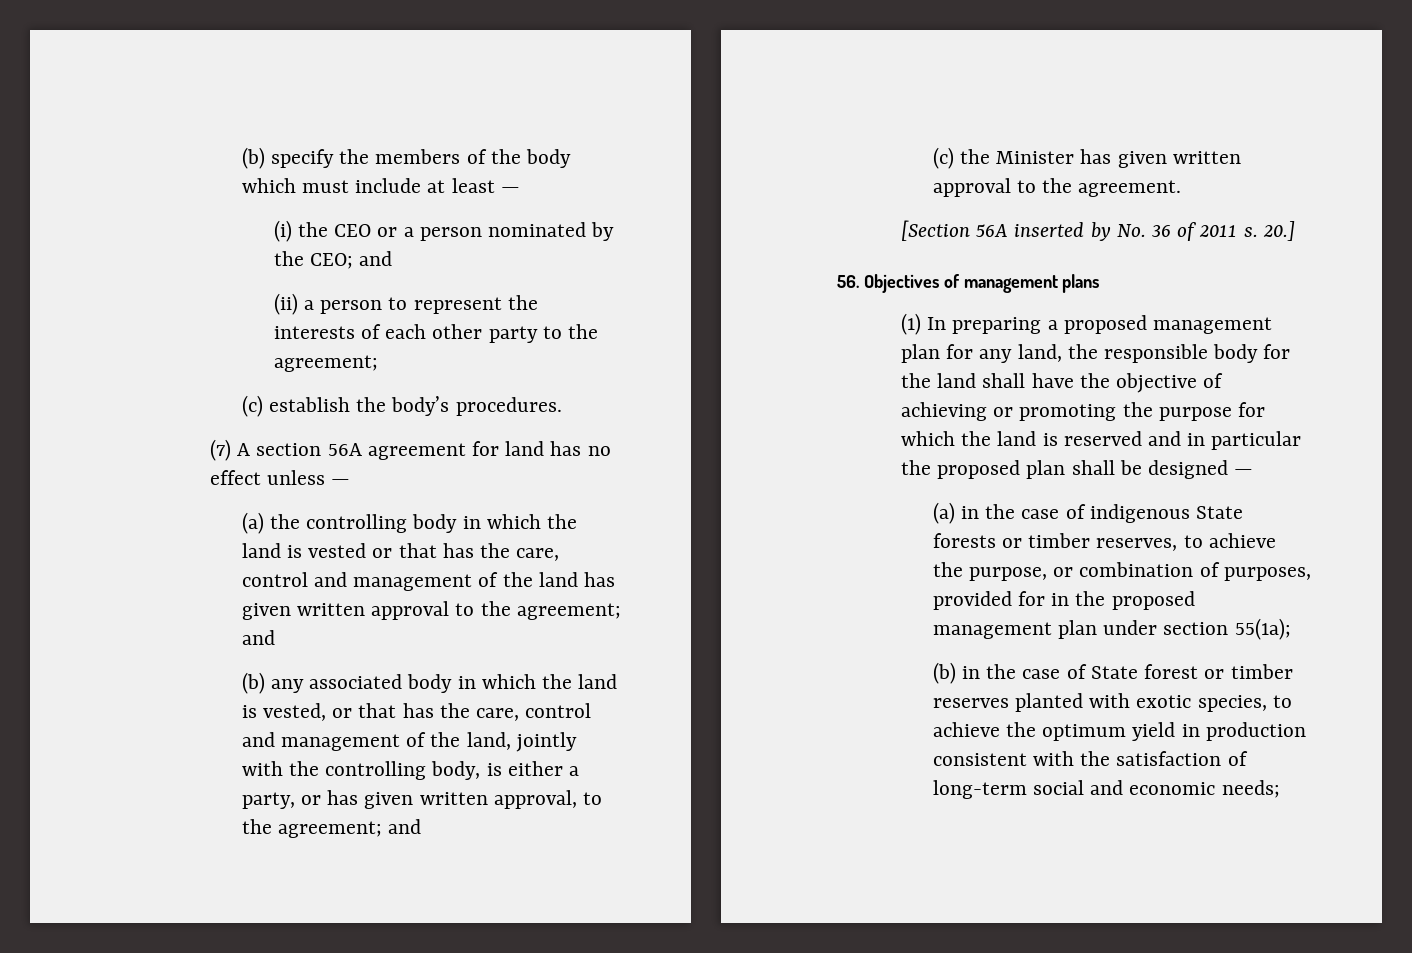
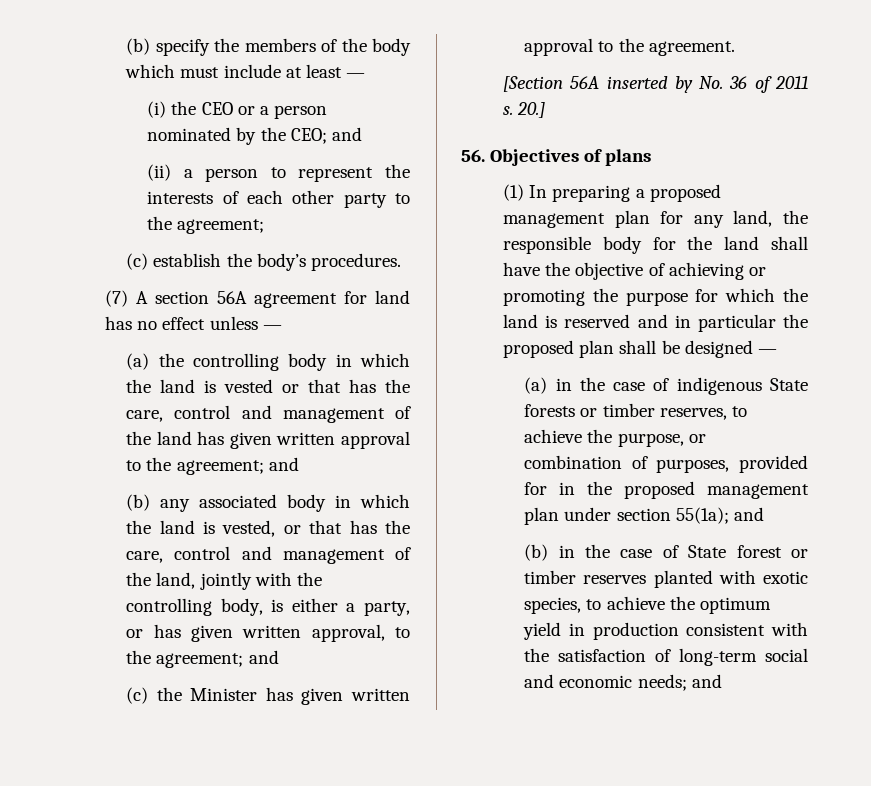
- 56. Objectives of management plans
+ 56. Objectives of plans
- (a) in the case of indigenous State forests or timber reserves, to achieve the purpose, or combination of purposes, provided for in the proposed management plan under section 55(1a);
+ (a) in the case of indigenous State forests or timber reserves, to achieve the purpose, or combination of purposes, provided for in the proposed management plan under section 55(1a); and
- (b) in the case of State forest or timber reserves planted with exotic species, to achieve the optimum yield in production consistent with the satisfaction of long-term social and economic needs;
+ (b) in the case of State forest or timber reserves planted with exotic species, to achieve the optimum yield in production consistent with the satisfaction of long-term social and economic needs; and

